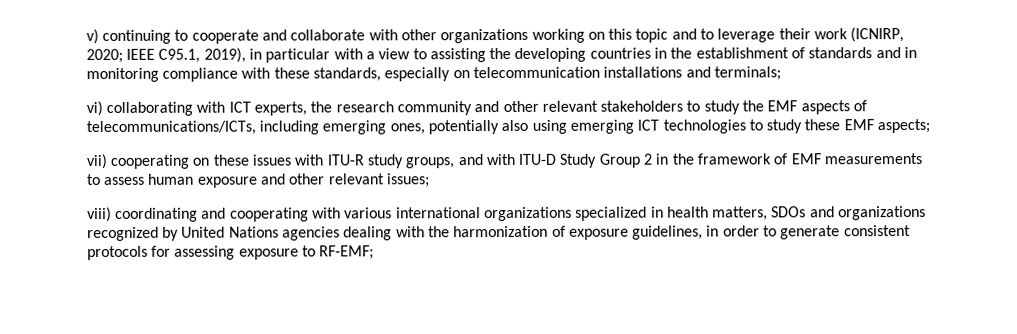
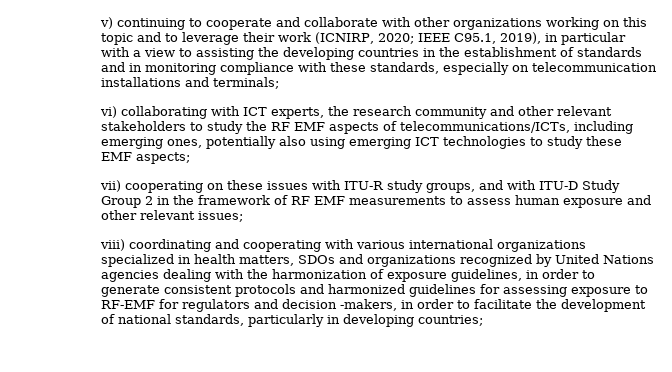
- vi) collaborating with ICT experts, the research community and other relevant stakeholders to study the EMF aspects of telecommunications/ICTs, including emerging ones, potentially also using emerging ICT technologies to study these EMF aspects;
+ vi) collaborating with ICT experts, the research community and other relevant stakeholders to study the RF EMF aspects of telecommunications/ICTs, including emerging ones, potentially also using emerging ICT technologies to study these EMF aspects;
- vii) cooperating on these issues with ITU-R study groups, and with ITU-D Study Group 2 in the framework of EMF measurements to assess human exposure and other relevant issues;
+ vii) cooperating on these issues with ITU-R study groups, and with ITU-D Study Group 2 in the framework of RF EMF measurements to assess human exposure and other relevant issues;
- viii) coordinating and cooperating with various international organizations specialized in health matters, SDOs and organizations recognized by United Nations agencies dealing with the harmonization of exposure guidelines, in order to generate consistent protocols for assessing exposure to RF-EMF;
+ viii) coordinating and cooperating with various international organizations specialized in health matters, SDOs and organizations recognized by United Nations agencies dealing with the harmonization of exposure guidelines, in order to generate consistent protocols and harmonized guidelines for assessing exposure to RF-EMF for regulators and decision -makers, in order to facilitate the development of national standards, particularly in developing countries;

